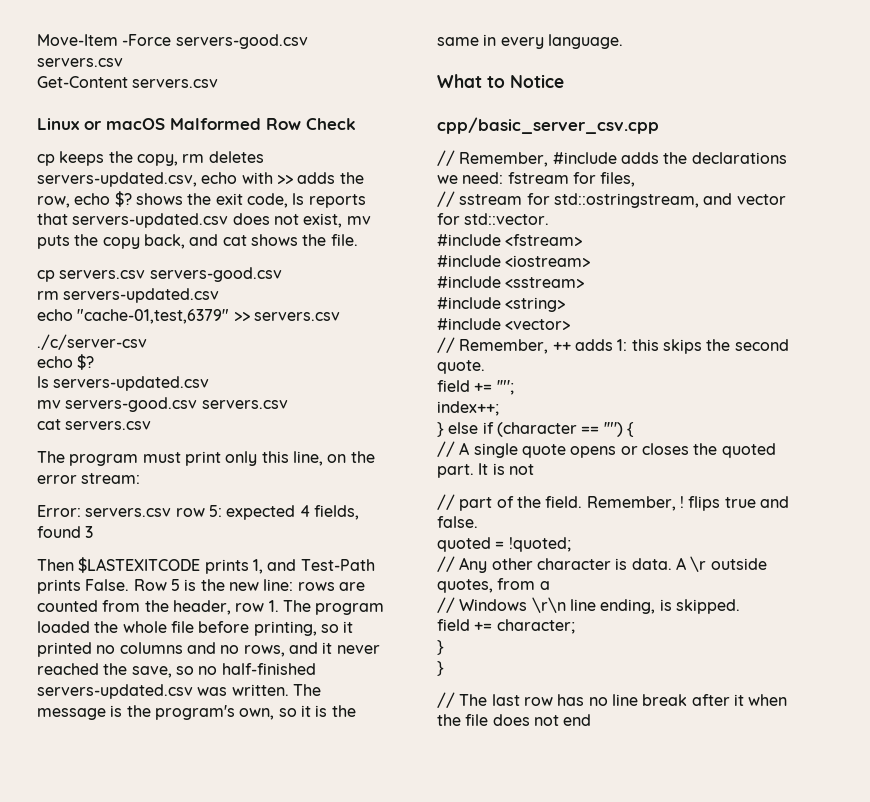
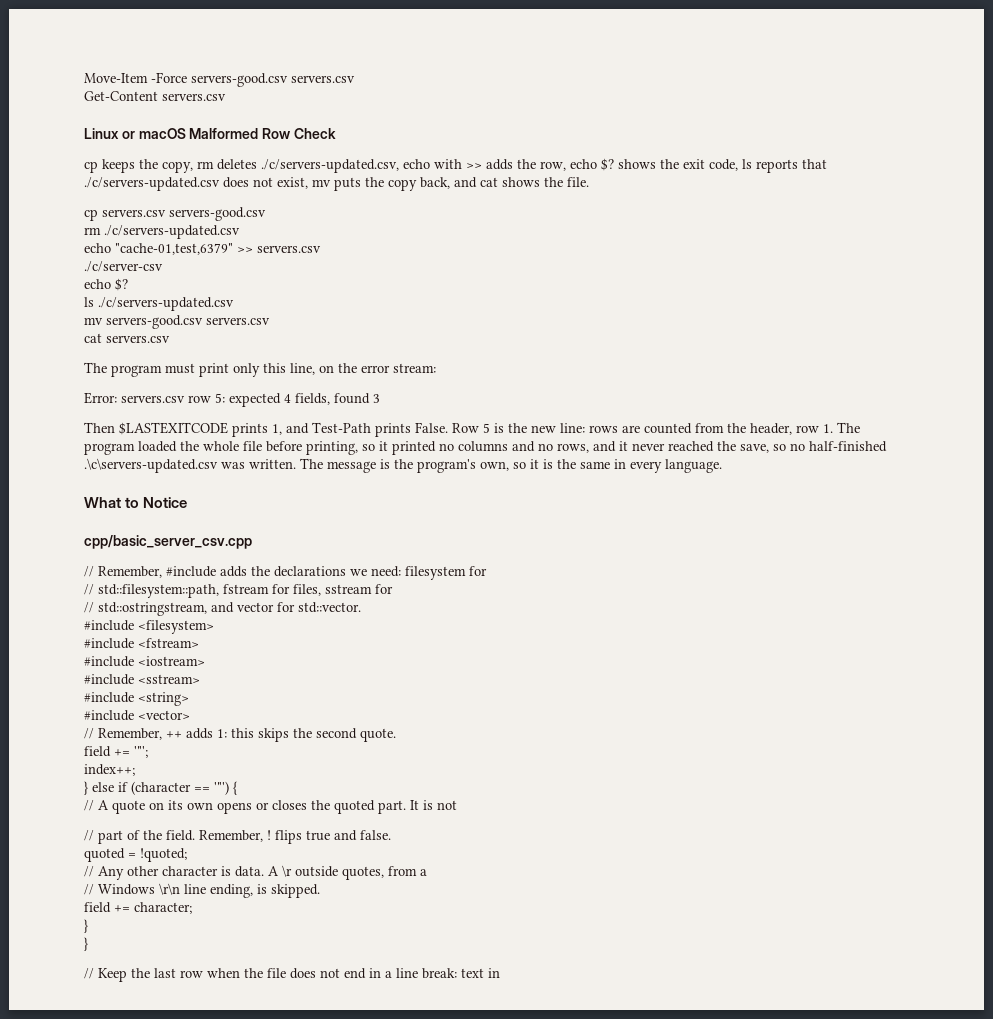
- cp keeps the copy, rm deletes servers-updated.csv, echo with >> adds the row, echo $? shows the exit code, ls reports that servers-updated.csv does not exist, mv puts the copy back, and cat shows the file.
+ cp keeps the copy, rm deletes ./c/servers-updated.csv, echo with >> adds the row, echo $? shows the exit code, ls reports that ./c/servers-updated.csv does not exist, mv puts the copy back, and cat shows the file.
- rm servers-updated.csv
+ rm ./c/servers-updated.csv
- ls servers-updated.csv
+ ls ./c/servers-updated.csv
- Row 5 is the new line: rows are counted from the header, row 1. The program loaded the whole file before printing, so it printed no columns and no rows, and it never reached the save, so no half-finished servers-updated.csv was written.
+ Row 5 is the new line: rows are counted from the header, row 1. The program loaded the whole file before printing, so it printed no columns and no rows, and it never reached the save, so no half-finished .\c\servers-updated.csv was written.
- // Remember, #include adds the declarations we need: fstream for files,
- // sstream for std::ostringstream, and vector for std::vector.
+ // Remember, #include adds the declarations we need: filesystem for
+ // std::filesystem::path, fstream for files, sstream for
+ // std::ostringstream, and vector for std::vector.
+ #include <filesystem>
- // A single quote opens or closes the quoted part.
+ // A quote on its own opens or closes the quoted part.
- // The last row has no line break after it when the file does not end
+ // Keep the last row when the file does not end in a line break: text in

